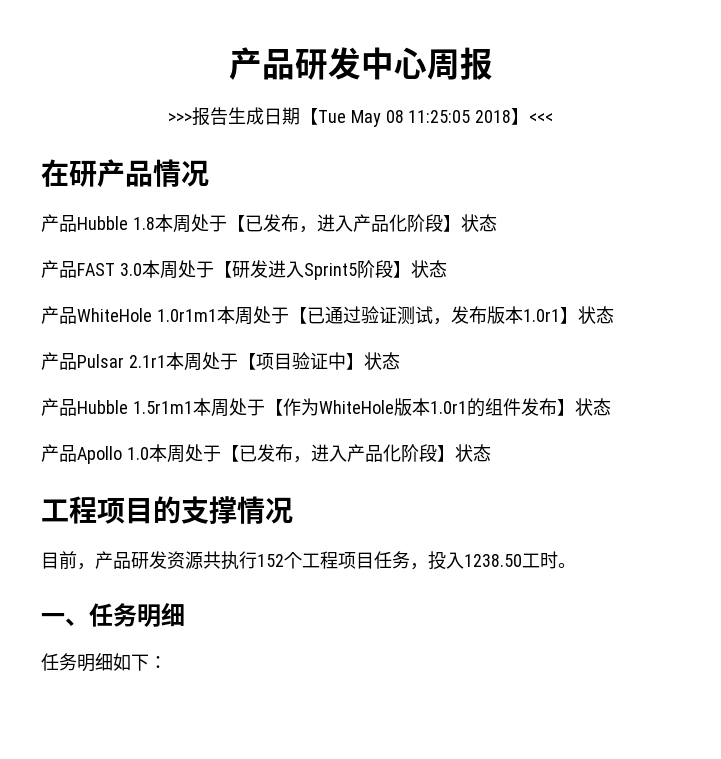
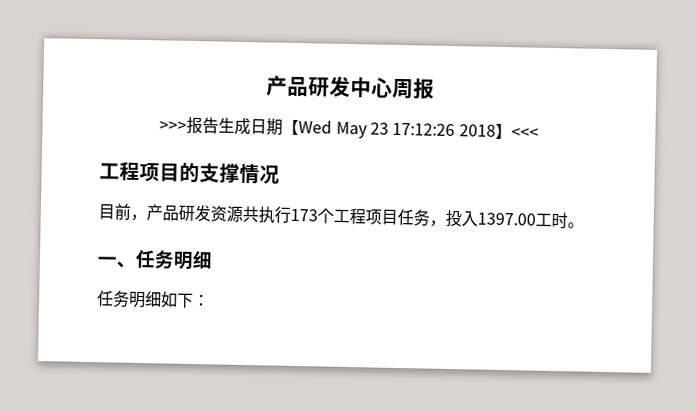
- >>>报告生成日期【Tue May 08 11:25:05 2018】<<<
+ >>>报告生成日期【Wed May 23 17:12:26 2018】<<<
- 在研产品情况
- 产品Hubble 1.8本周处于【已发布，进入产品化阶段】状态
- 产品FAST 3.0本周处于【研发进入Sprint5阶段】状态
- 产品WhiteHole 1.0r1m1本周处于【已通过验证测试，发布版本1.0r1】状态
- 产品Pulsar 2.1r1本周处于【项目验证中】状态
- 产品Hubble 1.5r1m1本周处于【作为WhiteHole版本1.0r1的组件发布】状态
- 产品Apollo 1.0本周处于【已发布，进入产品化阶段】状态
- 目前，产品研发资源共执行152个工程项目任务，投入1238.50工时。
+ 目前，产品研发资源共执行173个工程项目任务，投入1397.00工时。

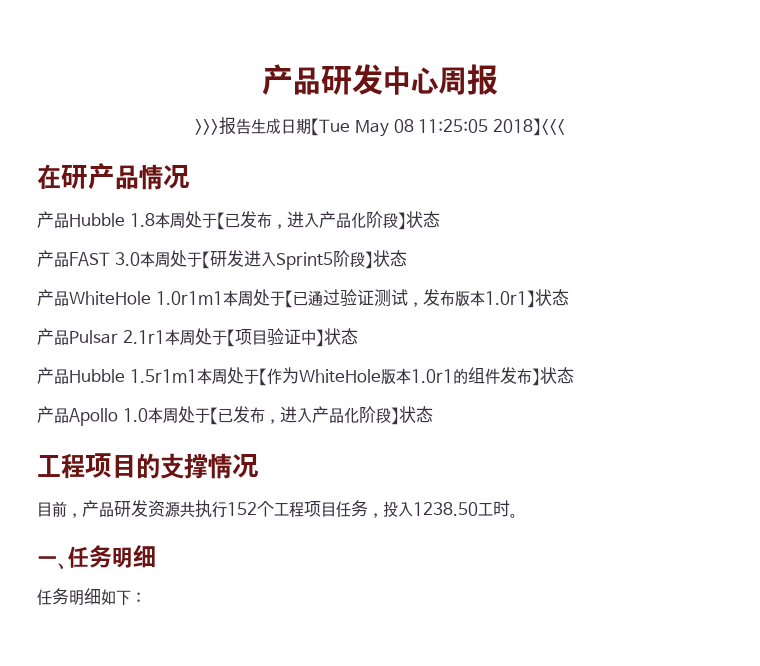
- >>>报告生成日期【Wed May 23 17:12:26 2018】<<<
+ >>>报告生成日期【Tue May 08 11:25:05 2018】<<<
+ 在研产品情况
+ 产品Hubble 1.8本周处于【已发布，进入产品化阶段】状态
+ 产品FAST 3.0本周处于【研发进入Sprint5阶段】状态
+ 产品WhiteHole 1.0r1m1本周处于【已通过验证测试，发布版本1.0r1】状态
+ 产品Pulsar 2.1r1本周处于【项目验证中】状态
+ 产品Hubble 1.5r1m1本周处于【作为WhiteHole版本1.0r1的组件发布】状态
+ 产品Apollo 1.0本周处于【已发布，进入产品化阶段】状态
- 目前，产品研发资源共执行173个工程项目任务，投入1397.00工时。
+ 目前，产品研发资源共执行152个工程项目任务，投入1238.50工时。

